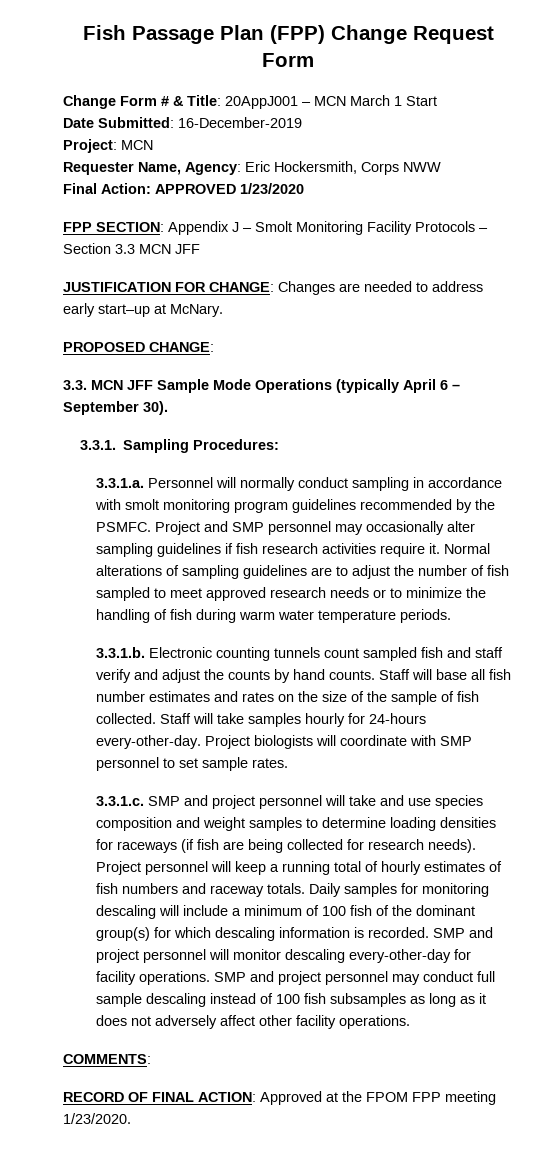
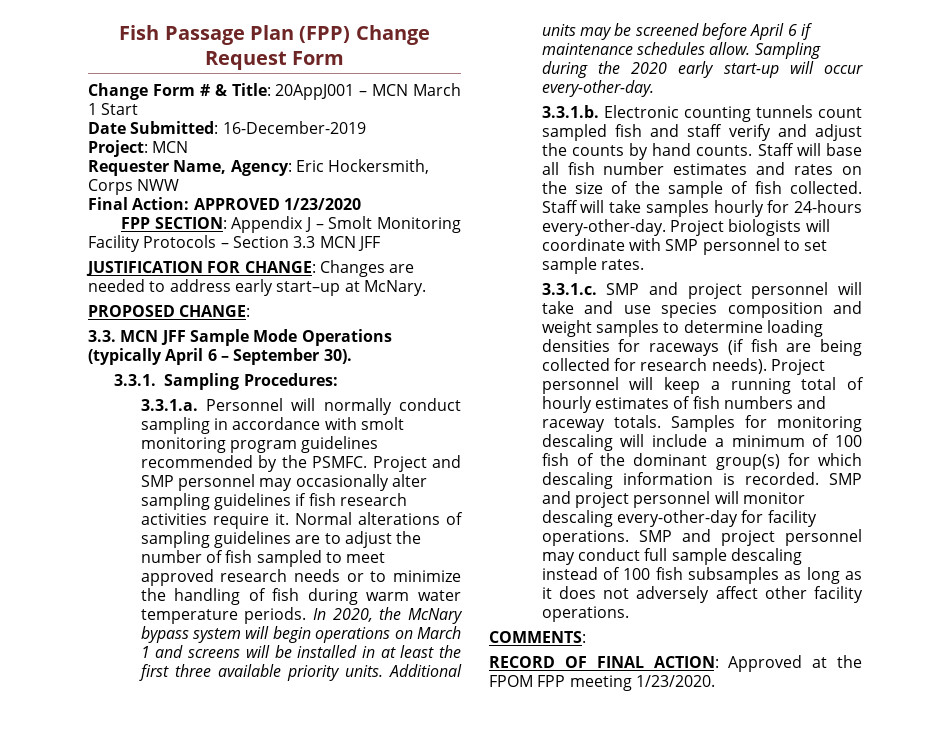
+ In 2020, the McNary bypass system will begin operations on March 1 and screens will be installed in at least the first three available priority units. Additional units may be screened before April 6 if maintenance schedules allow. Sampling during the 2020 early start-up will occur every-other-day.
- Daily samples for monitoring descaling will include a minimum of 100 fish of the dominant group(s) for which descaling information is recorded.
+ Samples for monitoring descaling will include a minimum of 100 fish of the dominant group(s) for which descaling information is recorded.

